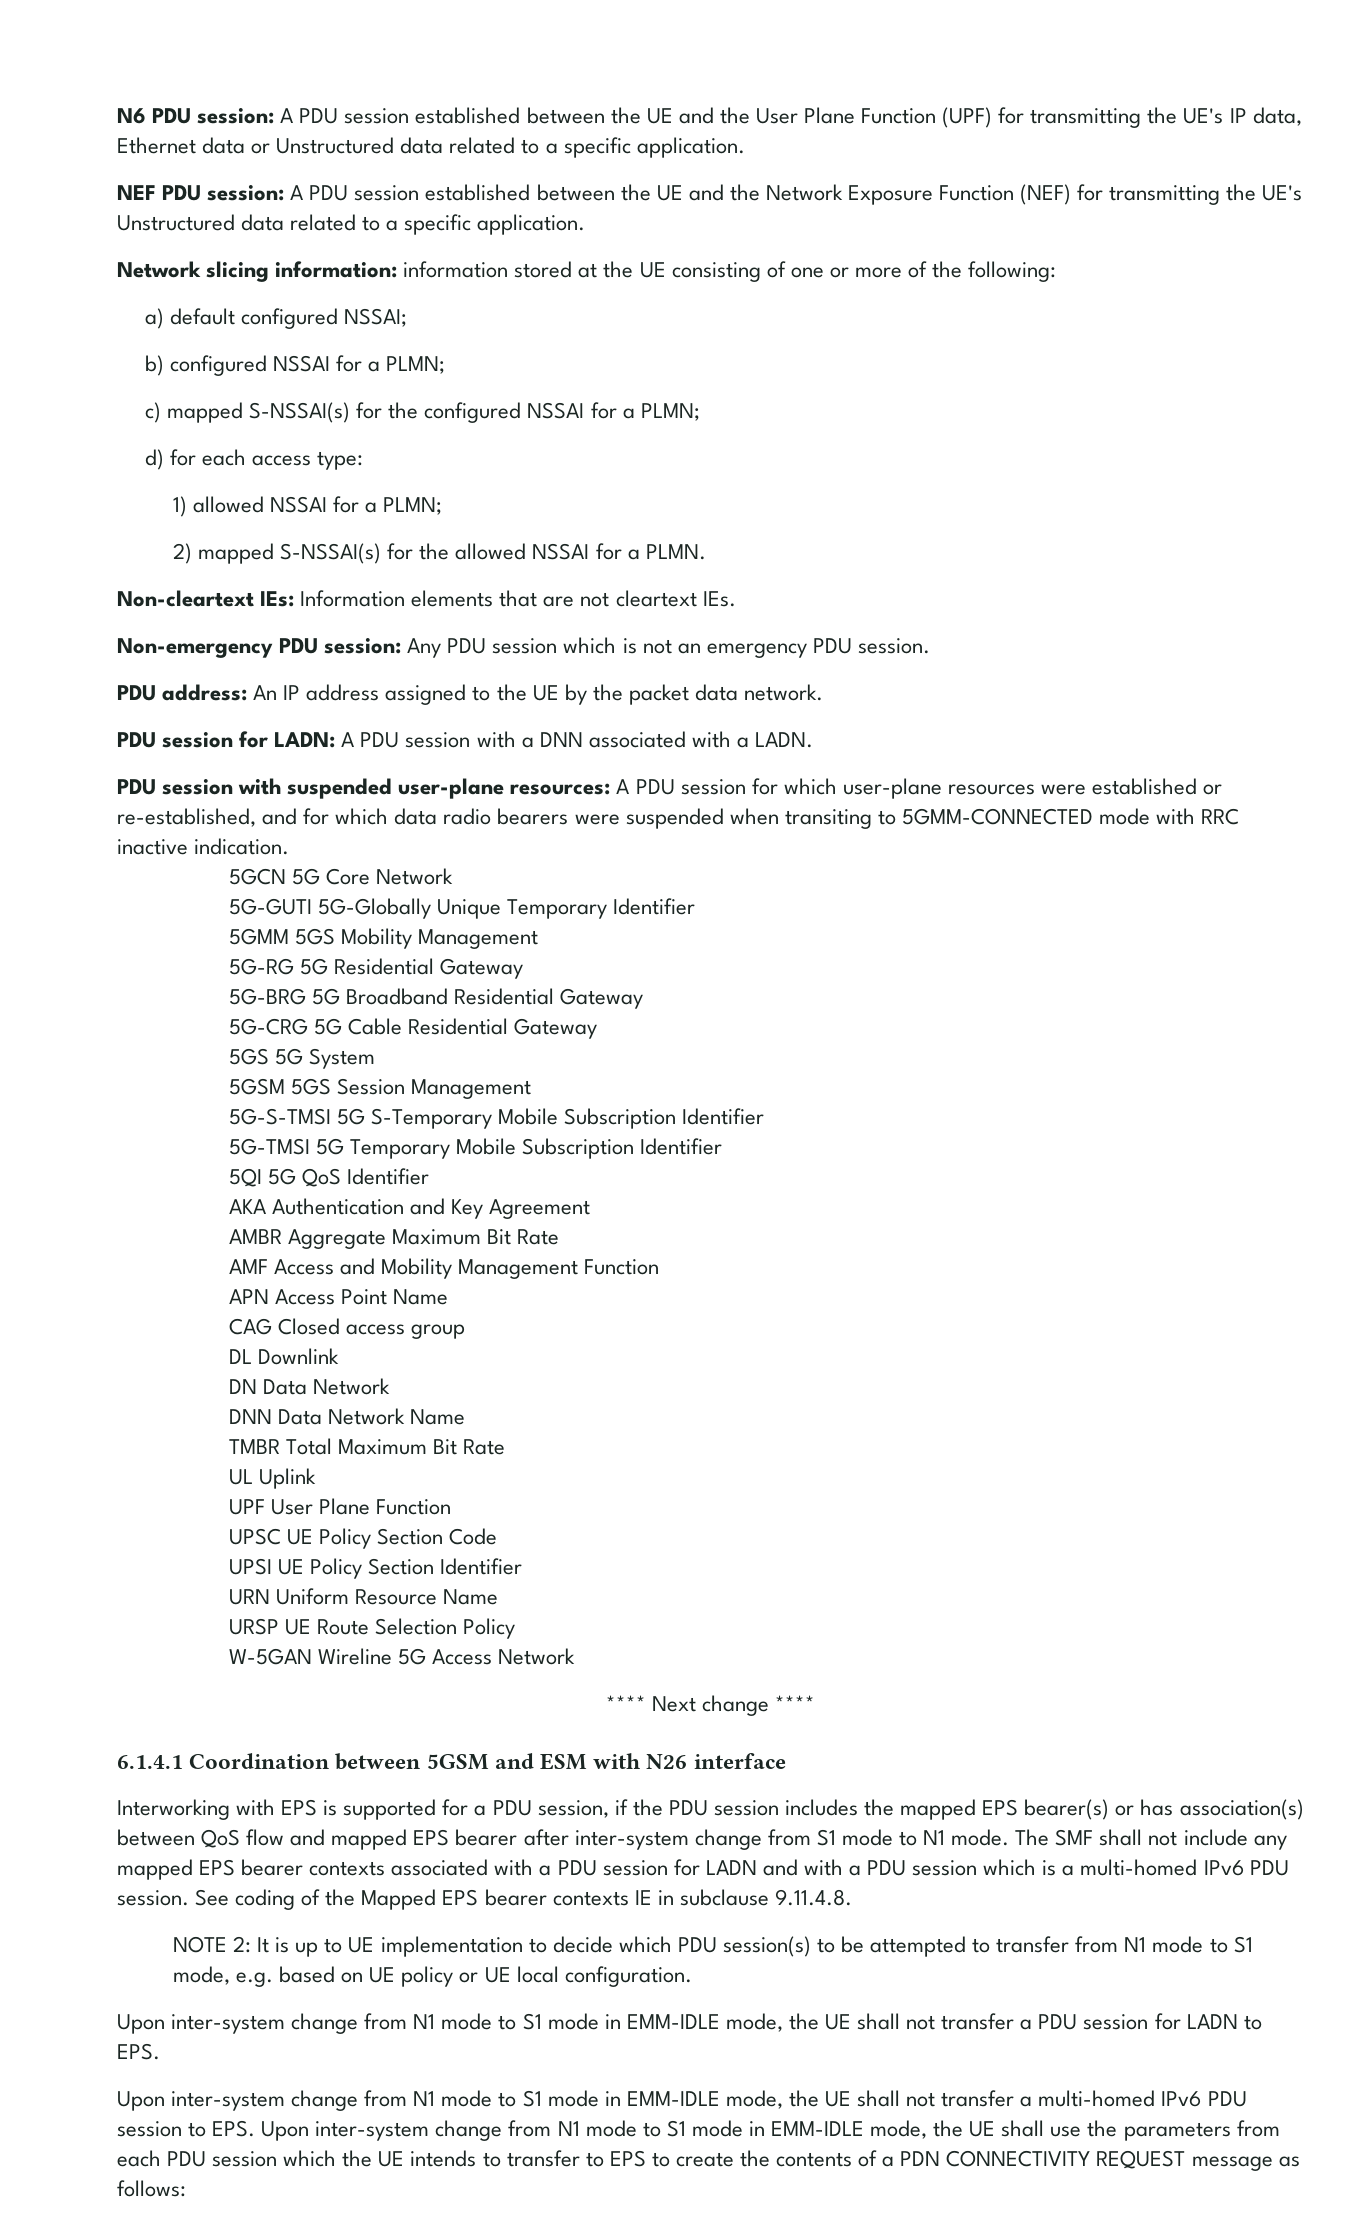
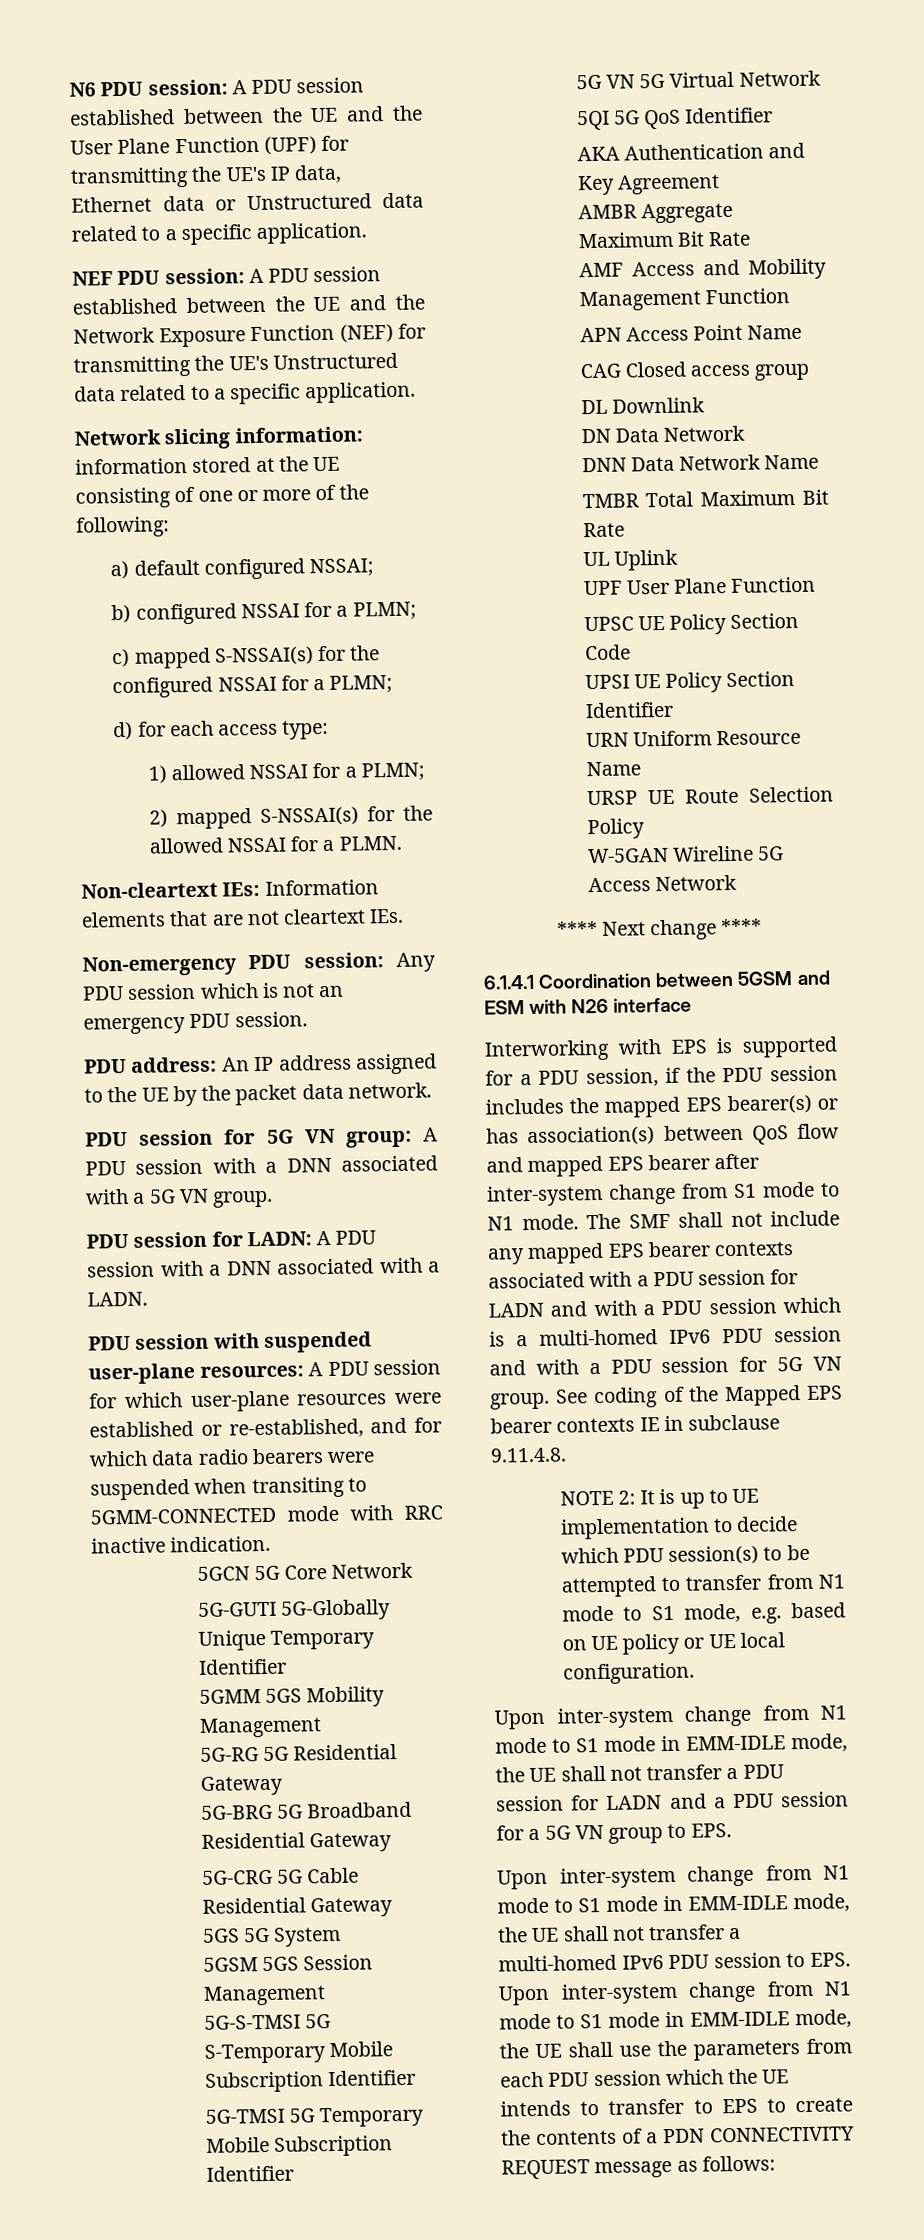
+ PDU session for 5G VN group: A PDU session with a DNN associated with a 5G VN group.
+ 5G VN 5G Virtual Network
- The SMF shall not include any mapped EPS bearer contexts associated with a PDU session for LADN and with a PDU session which is a multi-homed IPv6 PDU session.
+ The SMF shall not include any mapped EPS bearer contexts associated with a PDU session for LADN and with a PDU session which is a multi-homed IPv6 PDU session and with a PDU session for 5G VN group.
- Upon inter-system change from N1 mode to S1 mode in EMM-IDLE mode, the UE shall not transfer a PDU session for LADN to EPS.
+ Upon inter-system change from N1 mode to S1 mode in EMM-IDLE mode, the UE shall not transfer a PDU session for LADN and a PDU session for a 5G VN group to EPS.

